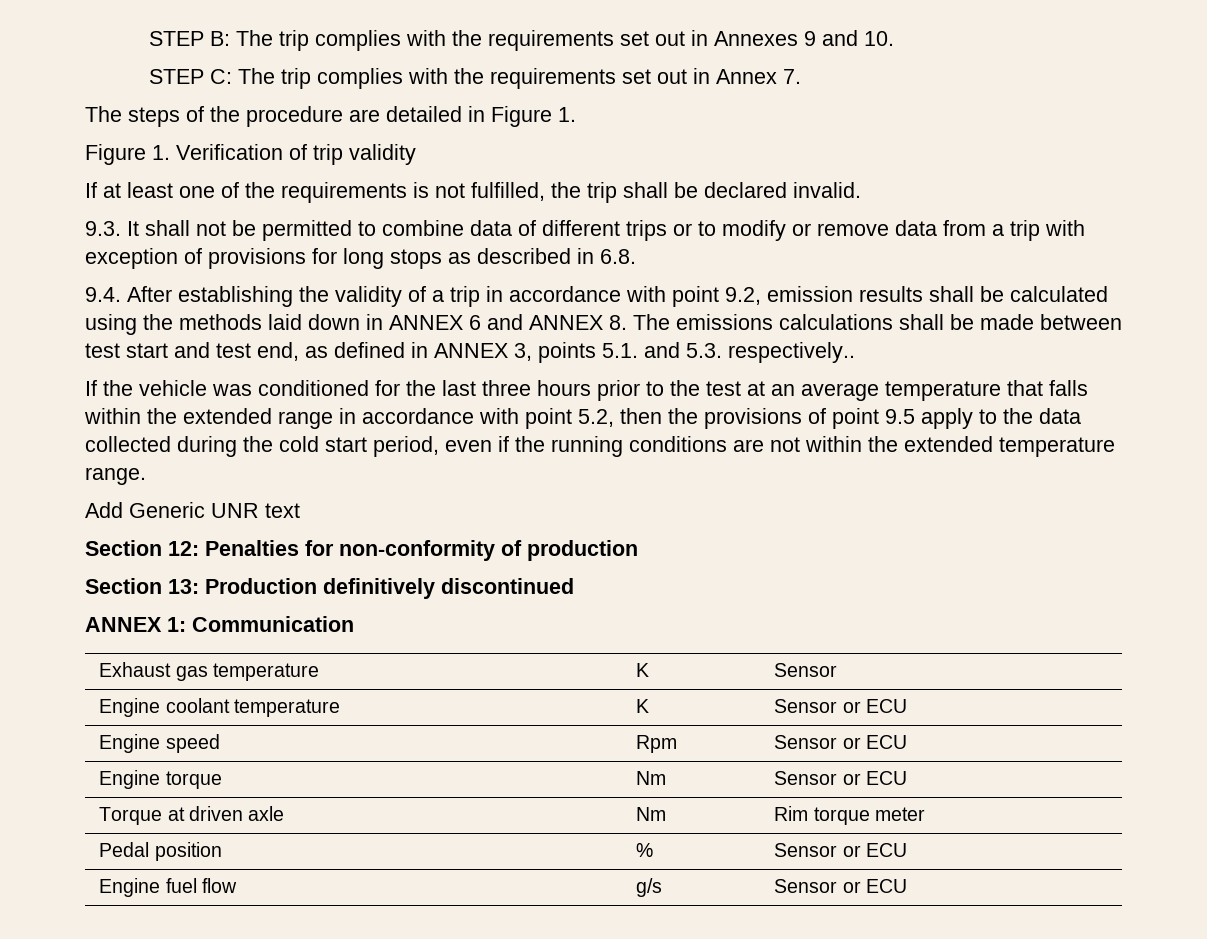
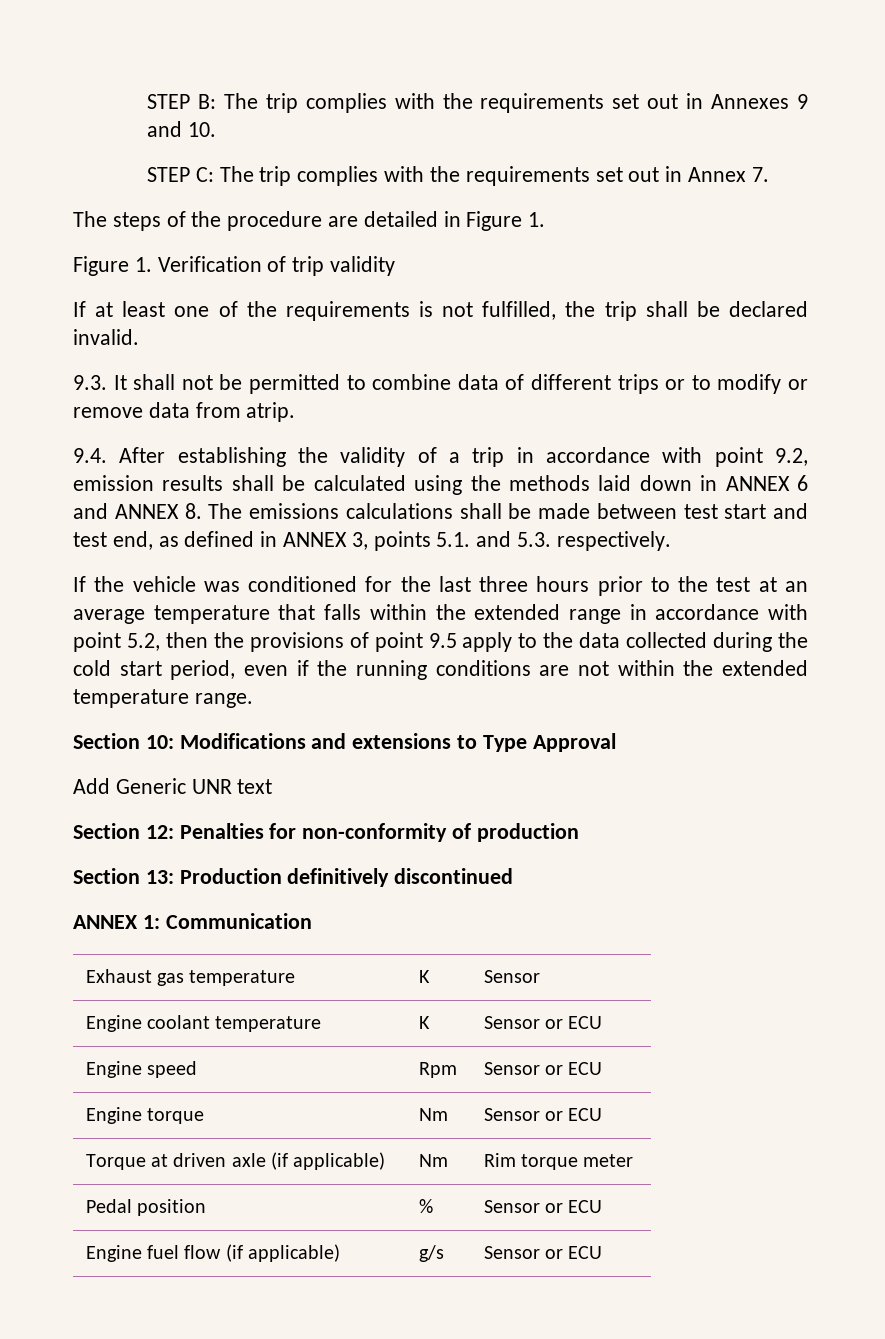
- 9.3. It shall not be permitted to combine data of different trips or to modify or remove data from a trip with exception of provisions for long stops as described in 6.8.
+ 9.3. It shall not be permitted to combine data of different trips or to modify or remove data from atrip.
- 9.4. After establishing the validity of a trip in accordance with point 9.2, emission results shall be calculated using the methods laid down in ANNEX 6 and ANNEX 8. The emissions calculations shall be made between test start and test end, as defined in ANNEX 3, points 5.1. and 5.3. respectively..
+ 9.4. After establishing the validity of a trip in accordance with point 9.2, emission results shall be calculated using the methods laid down in ANNEX 6 and ANNEX 8. The emissions calculations shall be made between test start and test end, as defined in ANNEX 3, points 5.1. and 5.3. respectively.
+ Section 10: Modifications and extensions to Type Approval
- Torque at driven axle | Nm | Rim torque meter
+ Torque at driven axle (if applicable) | Nm | Rim torque meter
- Engine fuel flow | g/s | Sensor or ECU
+ Engine fuel flow (if applicable) | g/s | Sensor or ECU

